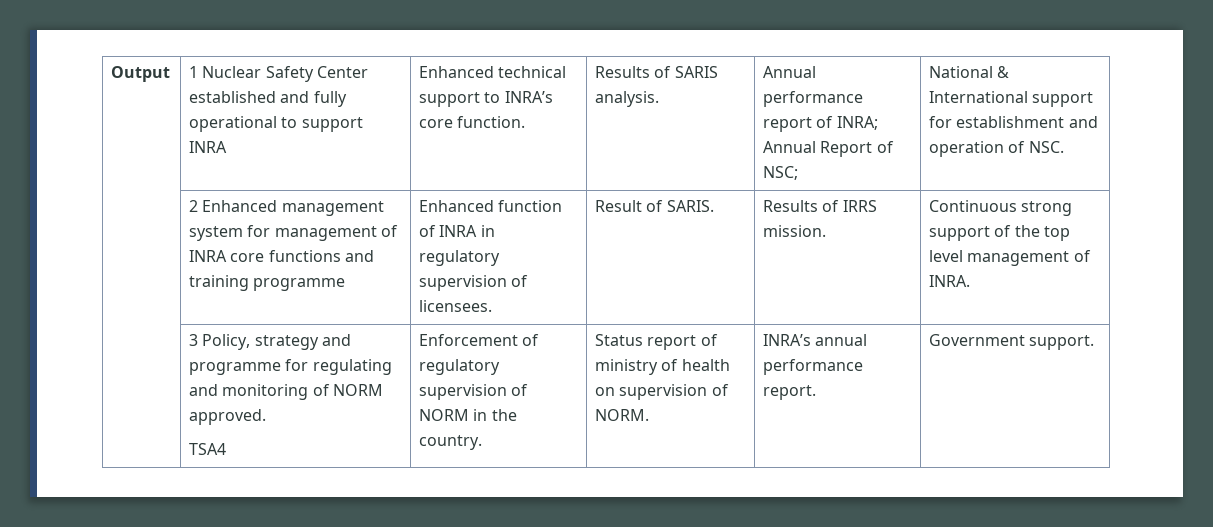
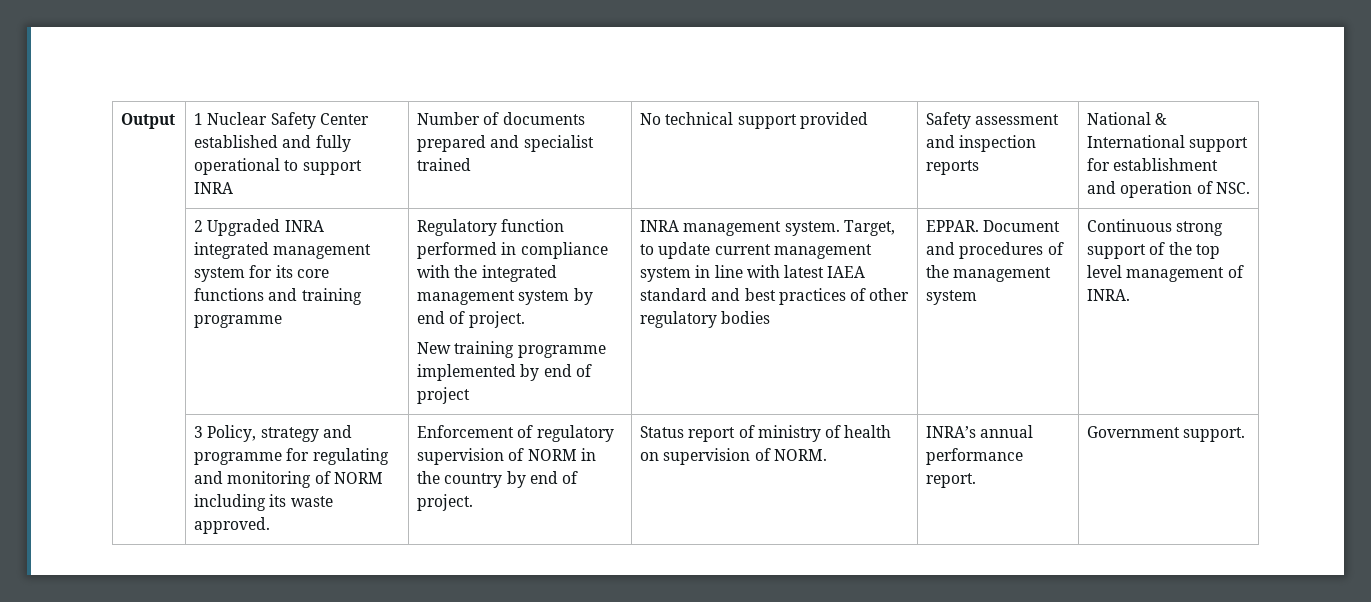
- Enhanced technical support to INRA’s core function. | Results of SARIS analysis. | Annual performance report of INRA; Annual Report of NSC;
+ Number of documents prepared and specialist trained | No technical support provided | Safety assessment and inspection reports
- 2 Enhanced management system for management of INRA core functions and training programme
+ 2 Upgraded INRA integrated management system for its core functions and training programme
- Enhanced function of INRA in regulatory supervision of licensees. | Result of SARIS. | Results of IRRS mission.
+ Regulatory function performed in compliance with the integrated management system by end of project.
+ New training programme implemented by end of project | INRA management system. Target, to update current management system in line with latest IAEA standard and best practices of other regulatory bodies | EPPAR. Document and procedures of the management system
- 3 Policy, strategy and programme for regulating and monitoring of NORM approved.
+ 3 Policy, strategy and programme for regulating and monitoring of NORM including its waste approved.
- TSA4
- Enforcement of regulatory supervision of NORM in the country.
+ Enforcement of regulatory supervision of NORM in the country by end of project.

